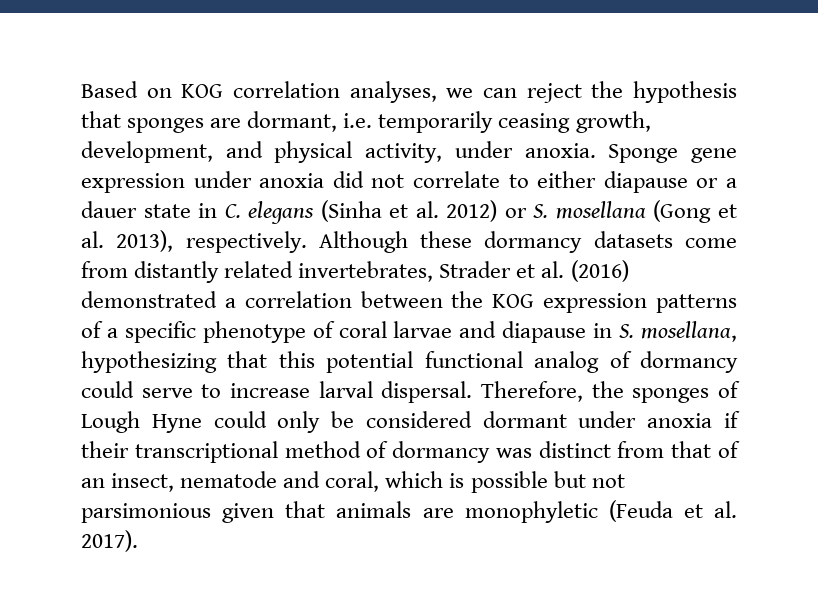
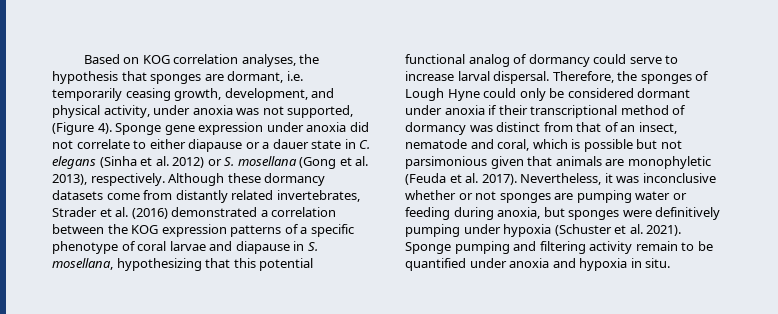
- Based on KOG correlation analyses, we can reject the hypothesis that sponges are dormant, i.e. temporarily ceasing growth, development, and physical activity, under anoxia.
+ Based on KOG correlation analyses, the hypothesis that sponges are dormant, i.e. temporarily ceasing growth, development, and physical activity, under anoxia was not supported, (Figure 4).
+ Nevertheless, it was inconclusive whether or not sponges are pumping water or feeding during anoxia, but sponges were definitively pumping under hypoxia (Schuster et al. 2021). Sponge pumping and filtering activity remain to be quantified under anoxia and hypoxia in situ.

